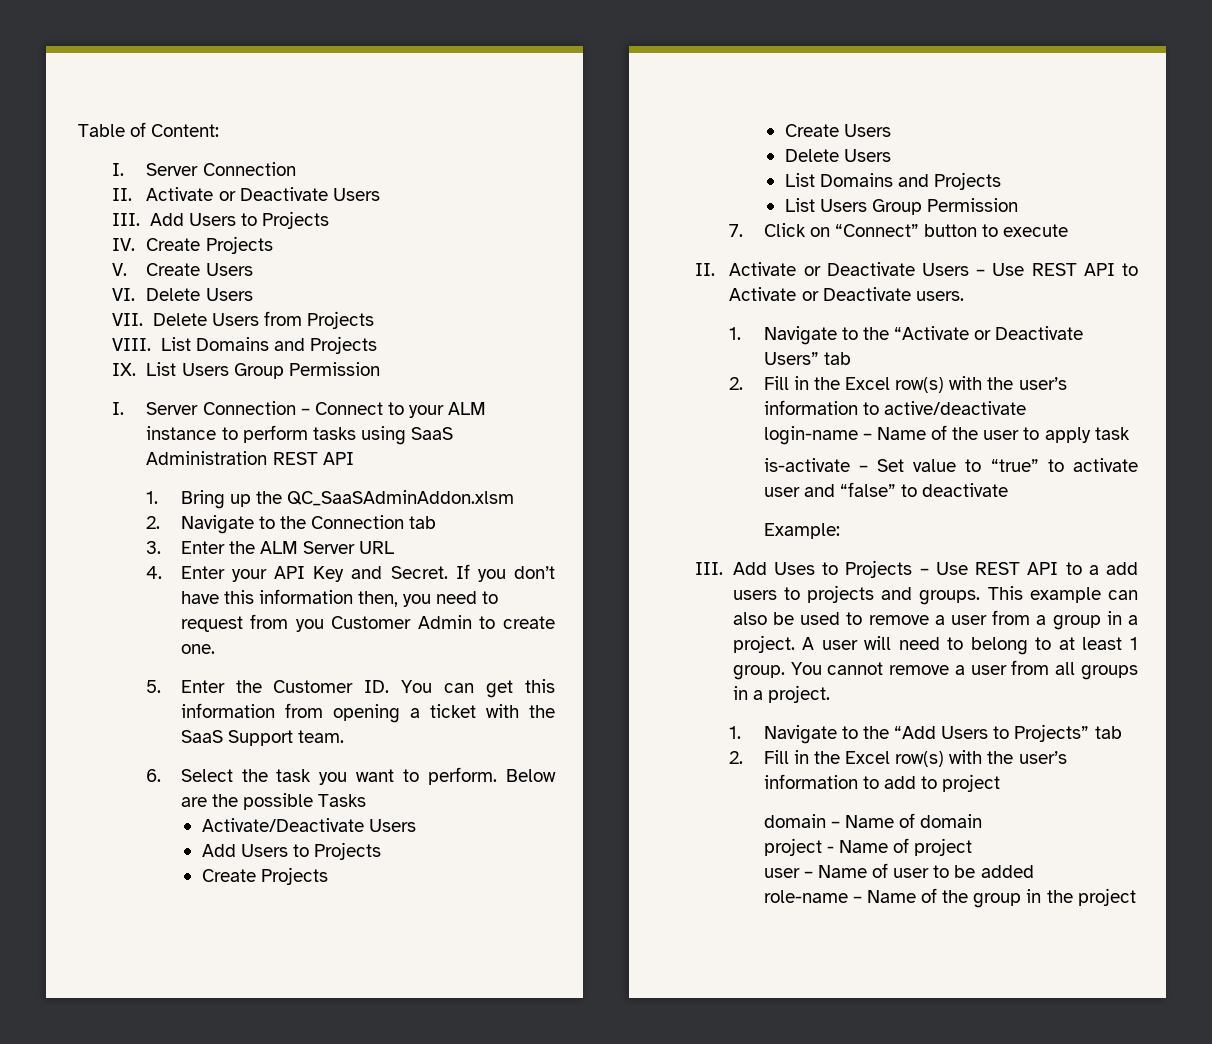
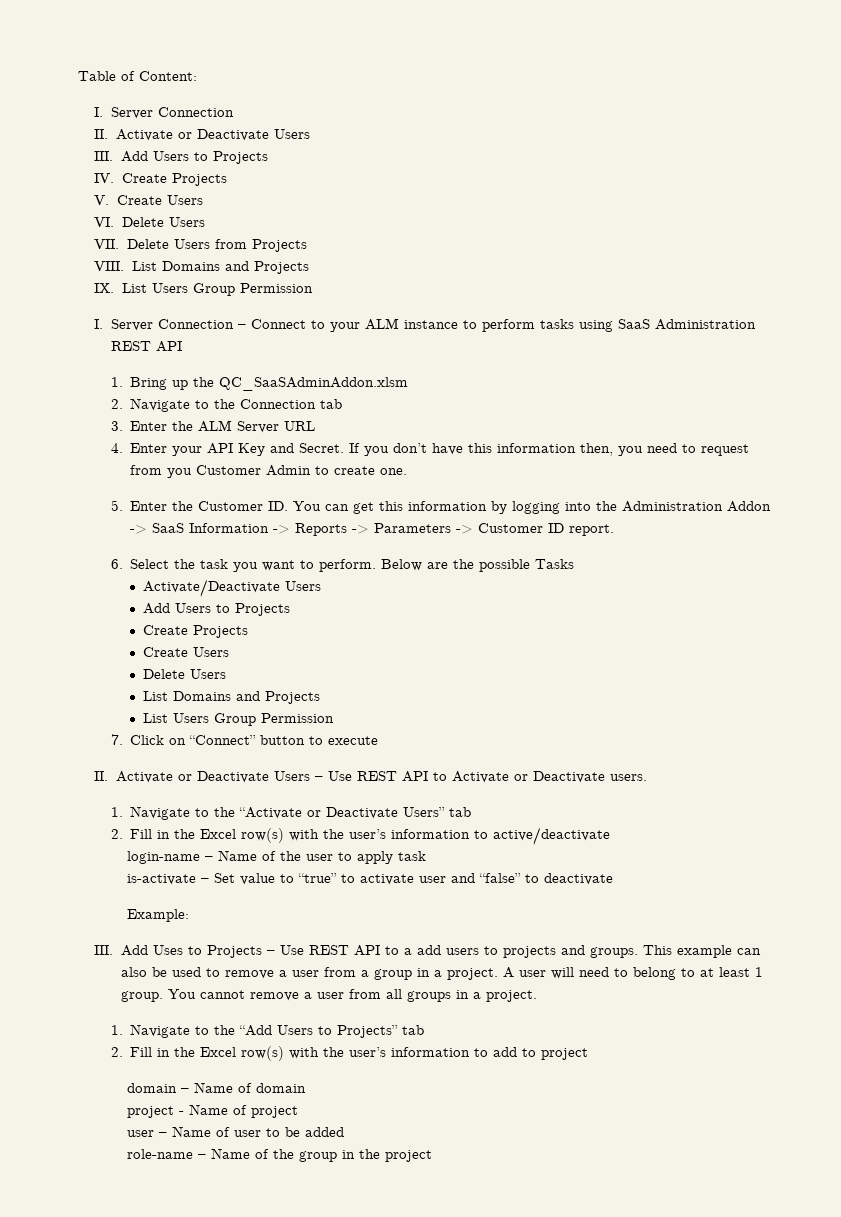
- 5. Enter the Customer ID. You can get this information from opening a ticket with the SaaS Support team.
+ 5. Enter the Customer ID. You can get this information by logging into the Administration Addon -> SaaS Information -> Reports -> Parameters -> Customer ID report.

